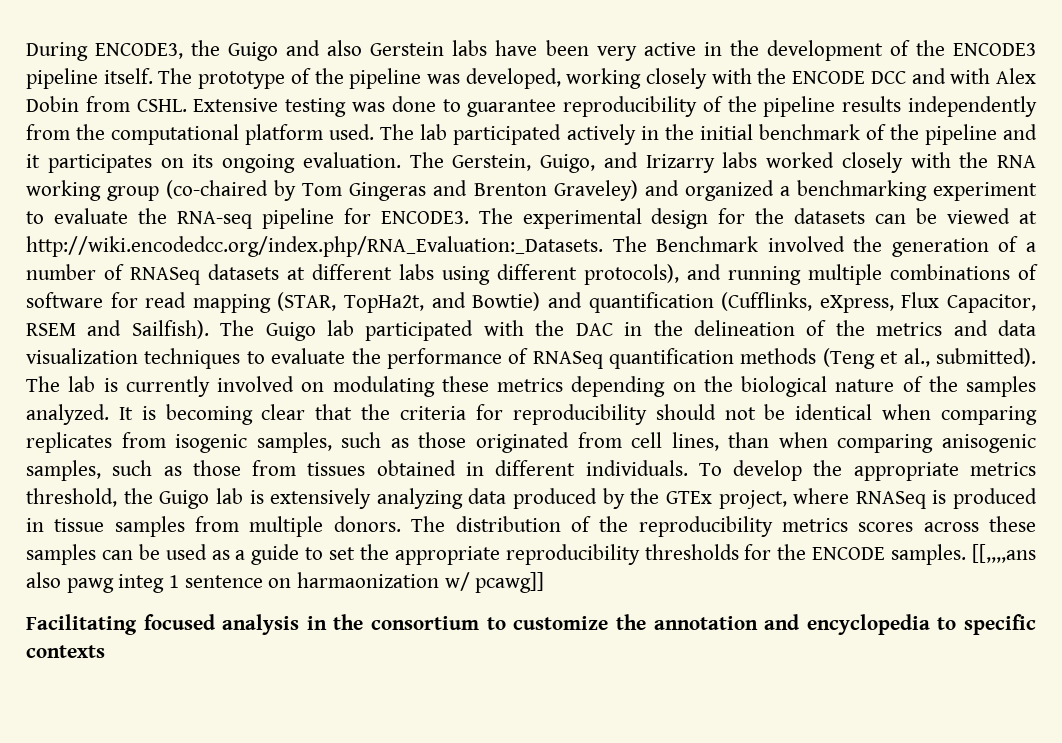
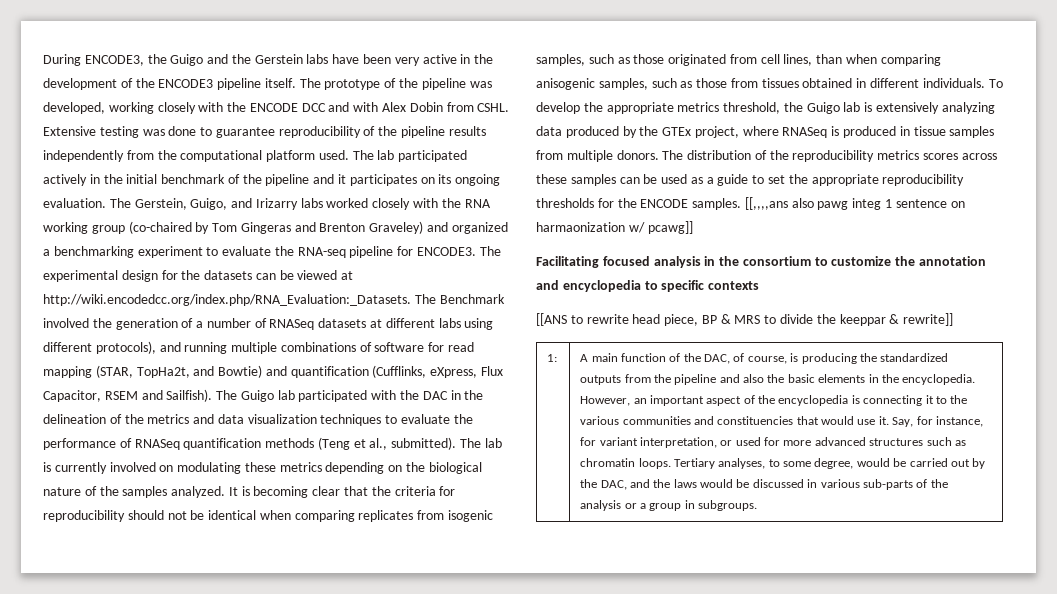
- During ENCODE3, the Guigo and also Gerstein labs have been very active in the development of the ENCODE3 pipeline itself.
+ During ENCODE3, the Guigo and the Gerstein labs have been very active in the development of the ENCODE3 pipeline itself.
+ [[ANS to rewrite head piece, BP & MRS to divide the keeppar & rewrite]]
+ 1: | A main function of the DAC, of course, is producing the standardized outputs from the pipeline and also the basic elements in the encyclopedia. However, an important aspect of the encyclopedia is connecting it to the various communities and constituencies that would use it. Say, for instance, for variant interpretation, or used for more advanced structures such as chromatin loops. Tertiary analyses, to some degree, would be carried out by the DAC, and the laws would be discussed in various sub-parts of the analysis or a group in subgroups.

